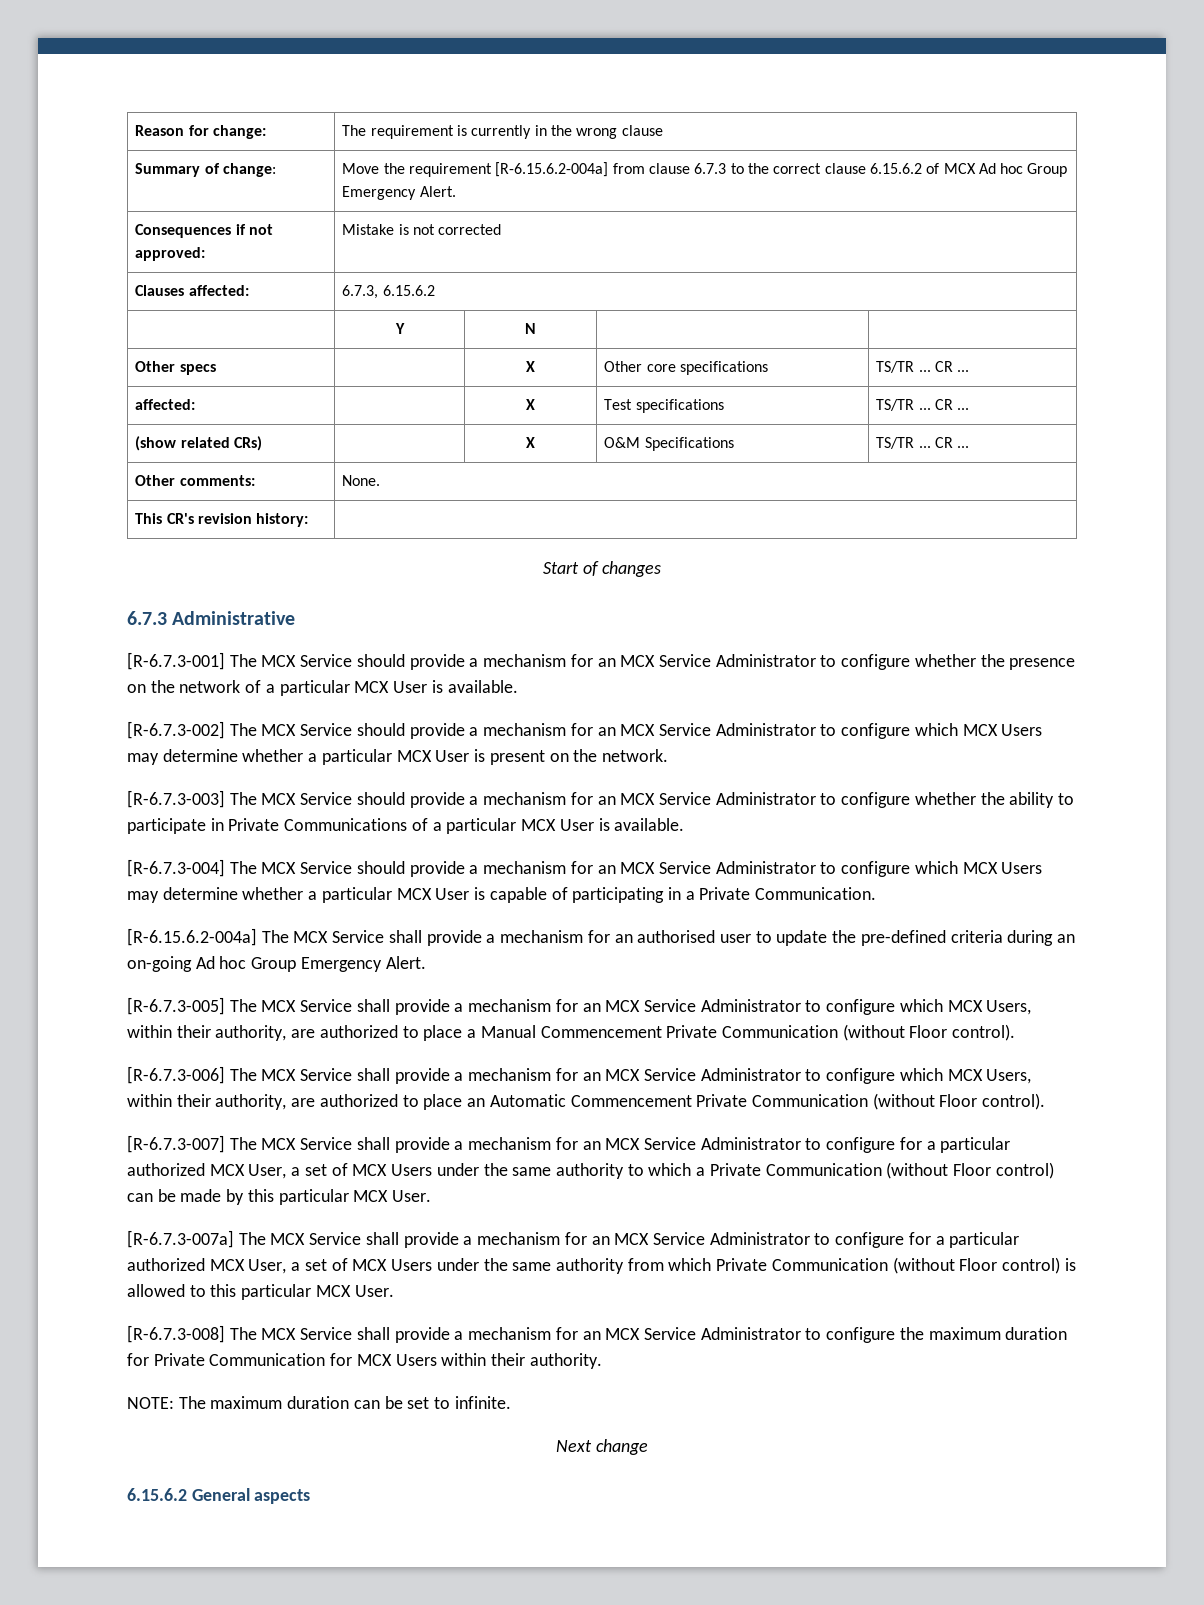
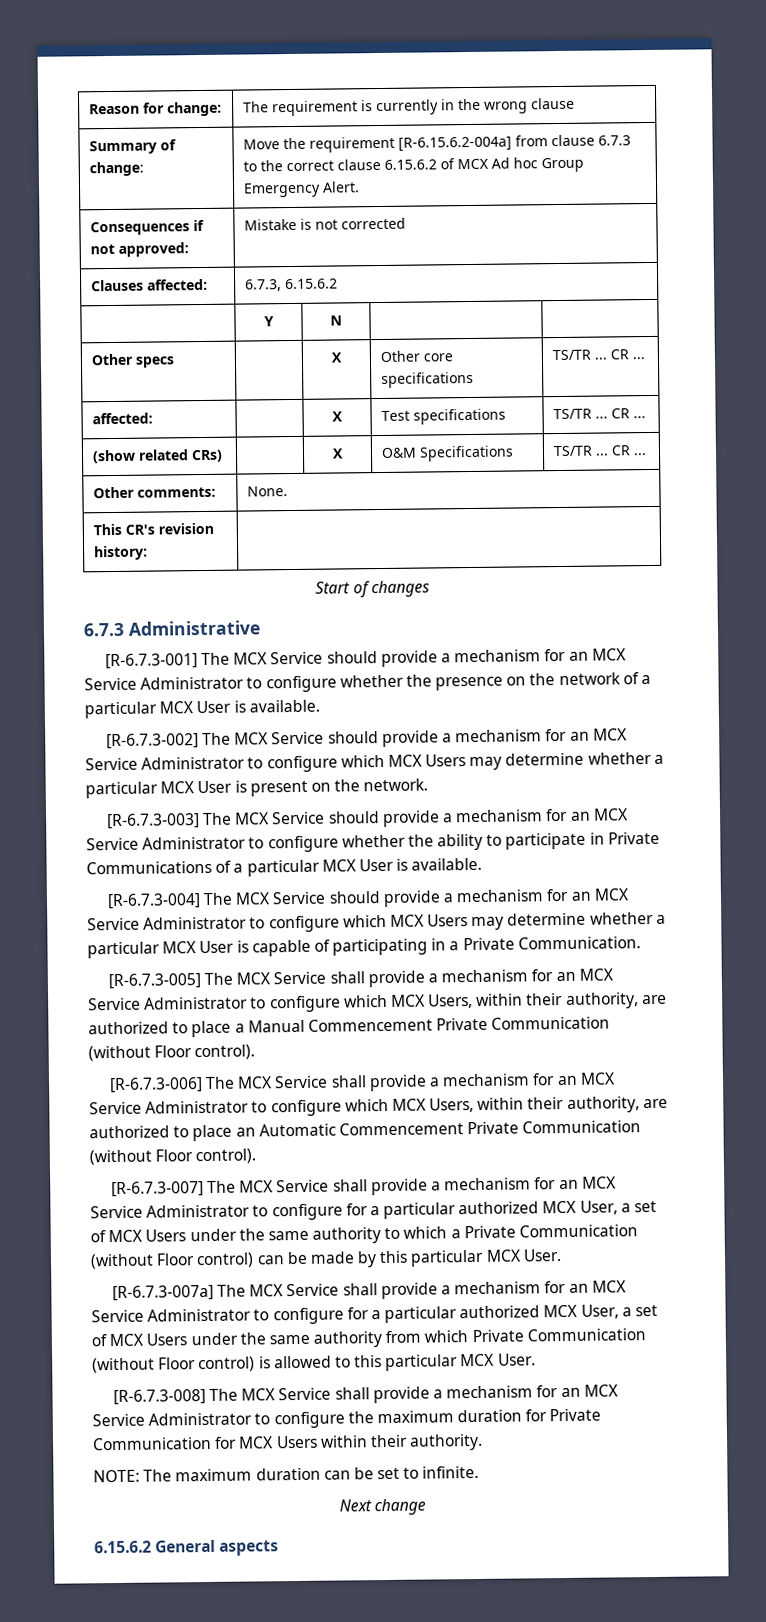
- [R-6.15.6.2-004a] The MCX Service shall provide a mechanism for an authorised user to update the pre-defined criteria during an on-going Ad hoc Group Emergency Alert.

